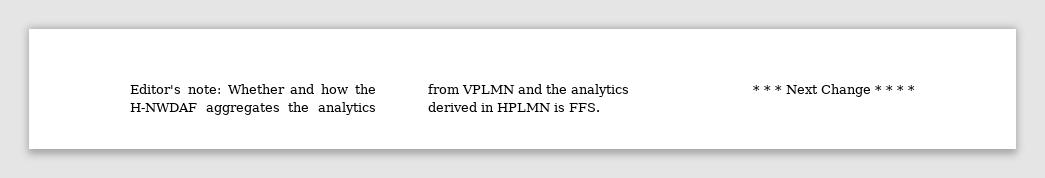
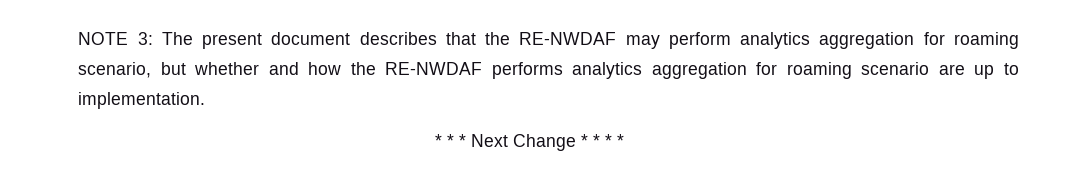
- Editor's note: Whether and how the H-NWDAF aggregates the analytics from VPLMN and the analytics derived in HPLMN is FFS.
+ NOTE 3: The present document describes that the RE-NWDAF may perform analytics aggregation for roaming scenario, but whether and how the RE-NWDAF performs analytics aggregation for roaming scenario are up to implementation.

